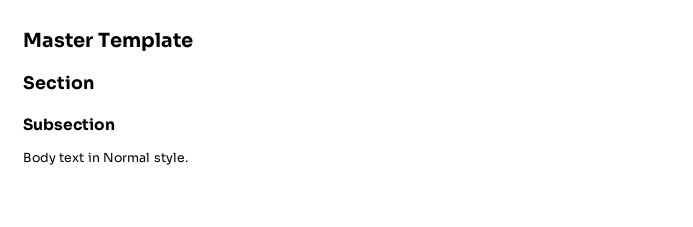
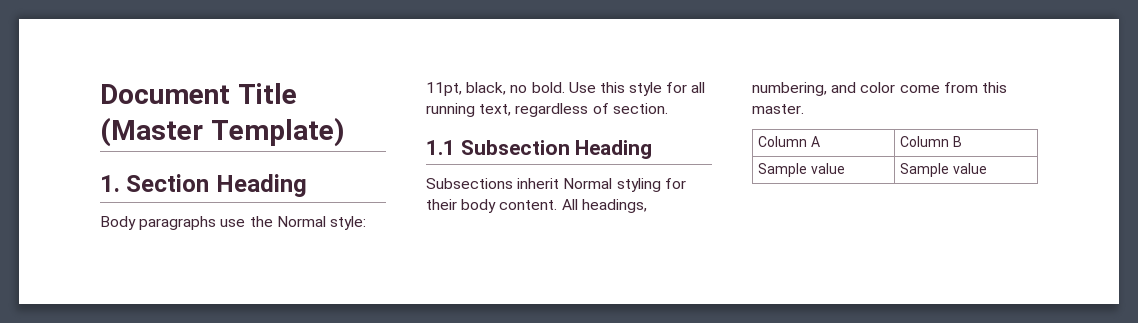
- Master Template
- Section
- Subsection
+ Document Title (Master Template)
+ 1. Section Heading
- Body text in Normal style.
+ Body paragraphs use the Normal style: 11pt, black, no bold. Use this style for all running text, regardless of section.
+ 1.1 Subsection Heading
+ Subsections inherit Normal styling for their body content. All headings, numbering, and color come from this master.
+ Column A | Column B
+ Sample value | Sample value

